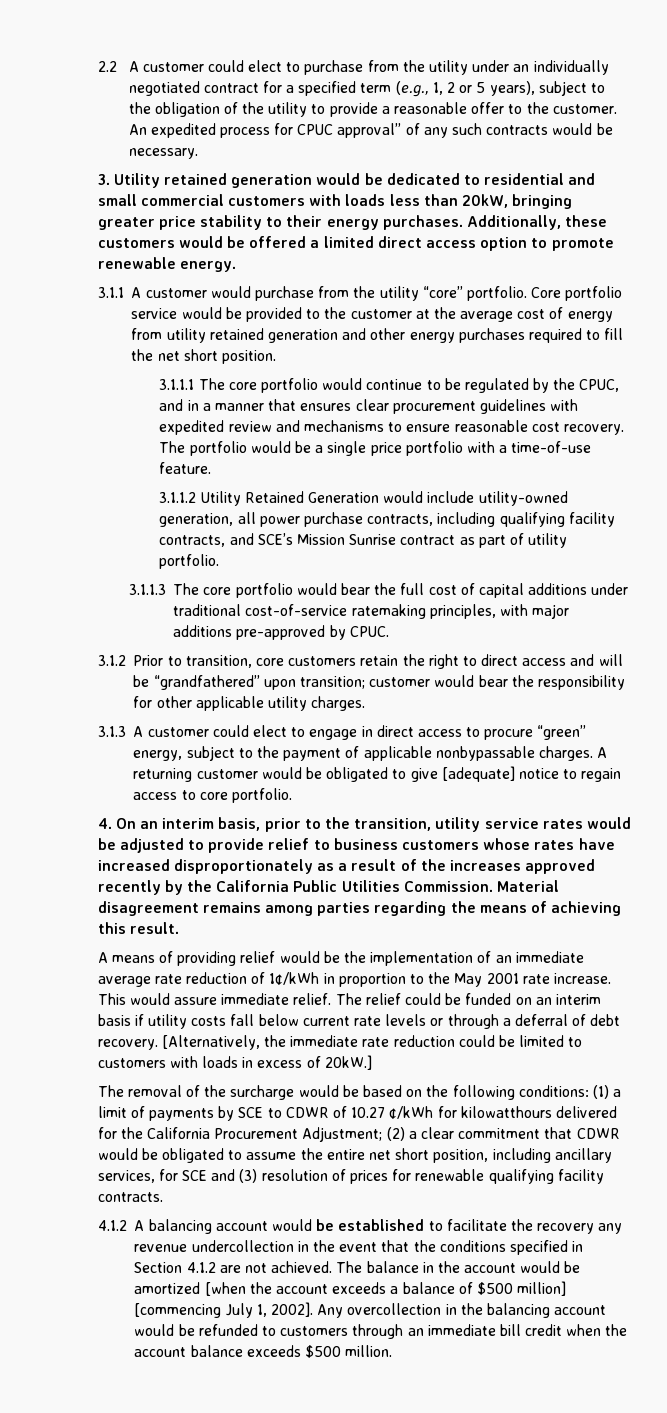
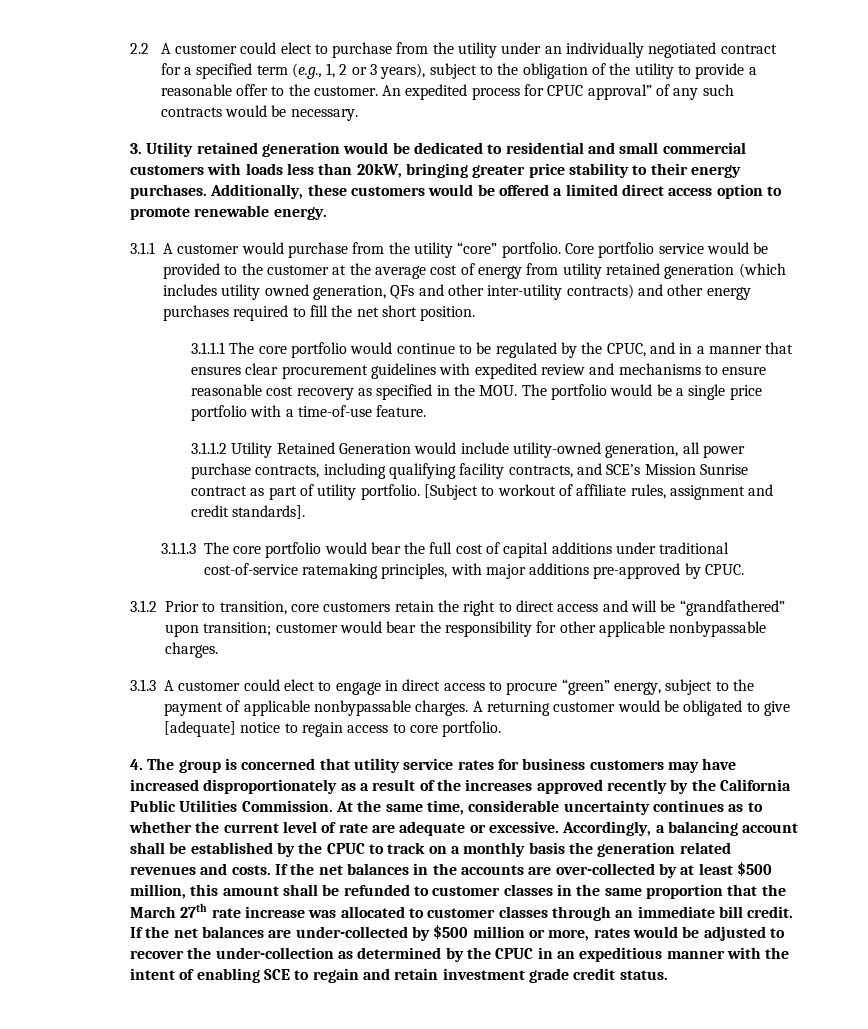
- 2.2 A customer could elect to purchase from the utility under an individually negotiated contract for a specified term (e.g., 1, 2 or 5 years), subject to the obligation of the utility to provide a reasonable offer to the customer.
+ 2.2 A customer could elect to purchase from the utility under an individually negotiated contract for a specified term (e.g., 1, 2 or 3 years), subject to the obligation of the utility to provide a reasonable offer to the customer.
- Core portfolio service would be provided to the customer at the average cost of energy from utility retained generation and other energy purchases required to fill the net short position.
+ Core portfolio service would be provided to the customer at the average cost of energy from utility retained generation (which includes utility owned generation, QFs and other inter-utility contracts) and other energy purchases required to fill the net short position.
- 3.1.1.1 The core portfolio would continue to be regulated by the CPUC, and in a manner that ensures clear procurement guidelines with expedited review and mechanisms to ensure reasonable cost recovery. The portfolio would be a single price portfolio with a time-of-use feature.
+ 3.1.1.1 The core portfolio would continue to be regulated by the CPUC, and in a manner that ensures clear procurement guidelines with expedited review and mechanisms to ensure reasonable cost recovery as specified in the MOU. The portfolio would be a single price portfolio with a time-of-use feature.
+ [Subject to workout of affiliate rules, assignment and credit standards].
- 3.1.2 Prior to transition, core customers retain the right to direct access and will be “grandfathered” upon transition; customer would bear the responsibility for other applicable utility charges.
+ 3.1.2 Prior to transition, core customers retain the right to direct access and will be “grandfathered” upon transition; customer would bear the responsibility for other applicable nonbypassable charges.
- 4. On an interim basis, prior to the transition, utility service rates would be adjusted to provide relief to business customers whose rates have increased disproportionately as a result of the increases approved recently by the California Public Utilities Commission.
+ 4. The group is concerned that utility service rates for business customers may have increased disproportionately as a result of the increases approved recently by the California Public Utilities Commission.
- Material disagreement remains among parties regarding the means of achieving this result.
- A means of providing relief would be the implementation of an immediate average rate reduction of 1¢/kWh in proportion to the May 2001 rate increase. This would assure immediate relief. The relief could be funded on an interim basis if utility costs fall below current rate levels or through a deferral of debt recovery. [Alternatively, the immediate rate reduction could be limited to customers with loads in excess of 20kW.]
- The removal of the surcharge would be based on the following conditions: (1) a limit of payments by SCE to CDWR of 10.27 ¢/kWh for kilowatthours delivered for the California Procurement Adjustment; (2) a clear commitment that CDWR would be obligated to assume the entire net short position, including ancillary services, for SCE and (3) resolution of prices for renewable qualifying facility contracts.
- 4.1.2 A balancing account would be established to facilitate the recovery any revenue undercollection in the event that the conditions specified in Section 4.1.2 are not achieved. The balance in the account would be amortized [when the account exceeds a balance of $500 million] [commencing July 1, 2002]. Any overcollection in the balancing account would be refunded to customers through an immediate bill credit when the account balance exceeds $500 million.
+ At the same time, considerable uncertainty continues as to whether the current level of rate are adequate or excessive. Accordingly, a balancing account shall be established by the CPUC to track on a monthly basis the generation related revenues and costs. If the net balances in the accounts are over-collected by at least $500 million, this amount shall be refunded to customer classes in the same proportion that the March 27th rate increase was allocated to customer classes through an immediate bill credit. If the net balances are under-collected by $500 million or more, rates would be adjusted to recover the under-collection as determined by the CPUC in an expeditious manner with the intent of enabling SCE to regain and retain investment grade credit status.

